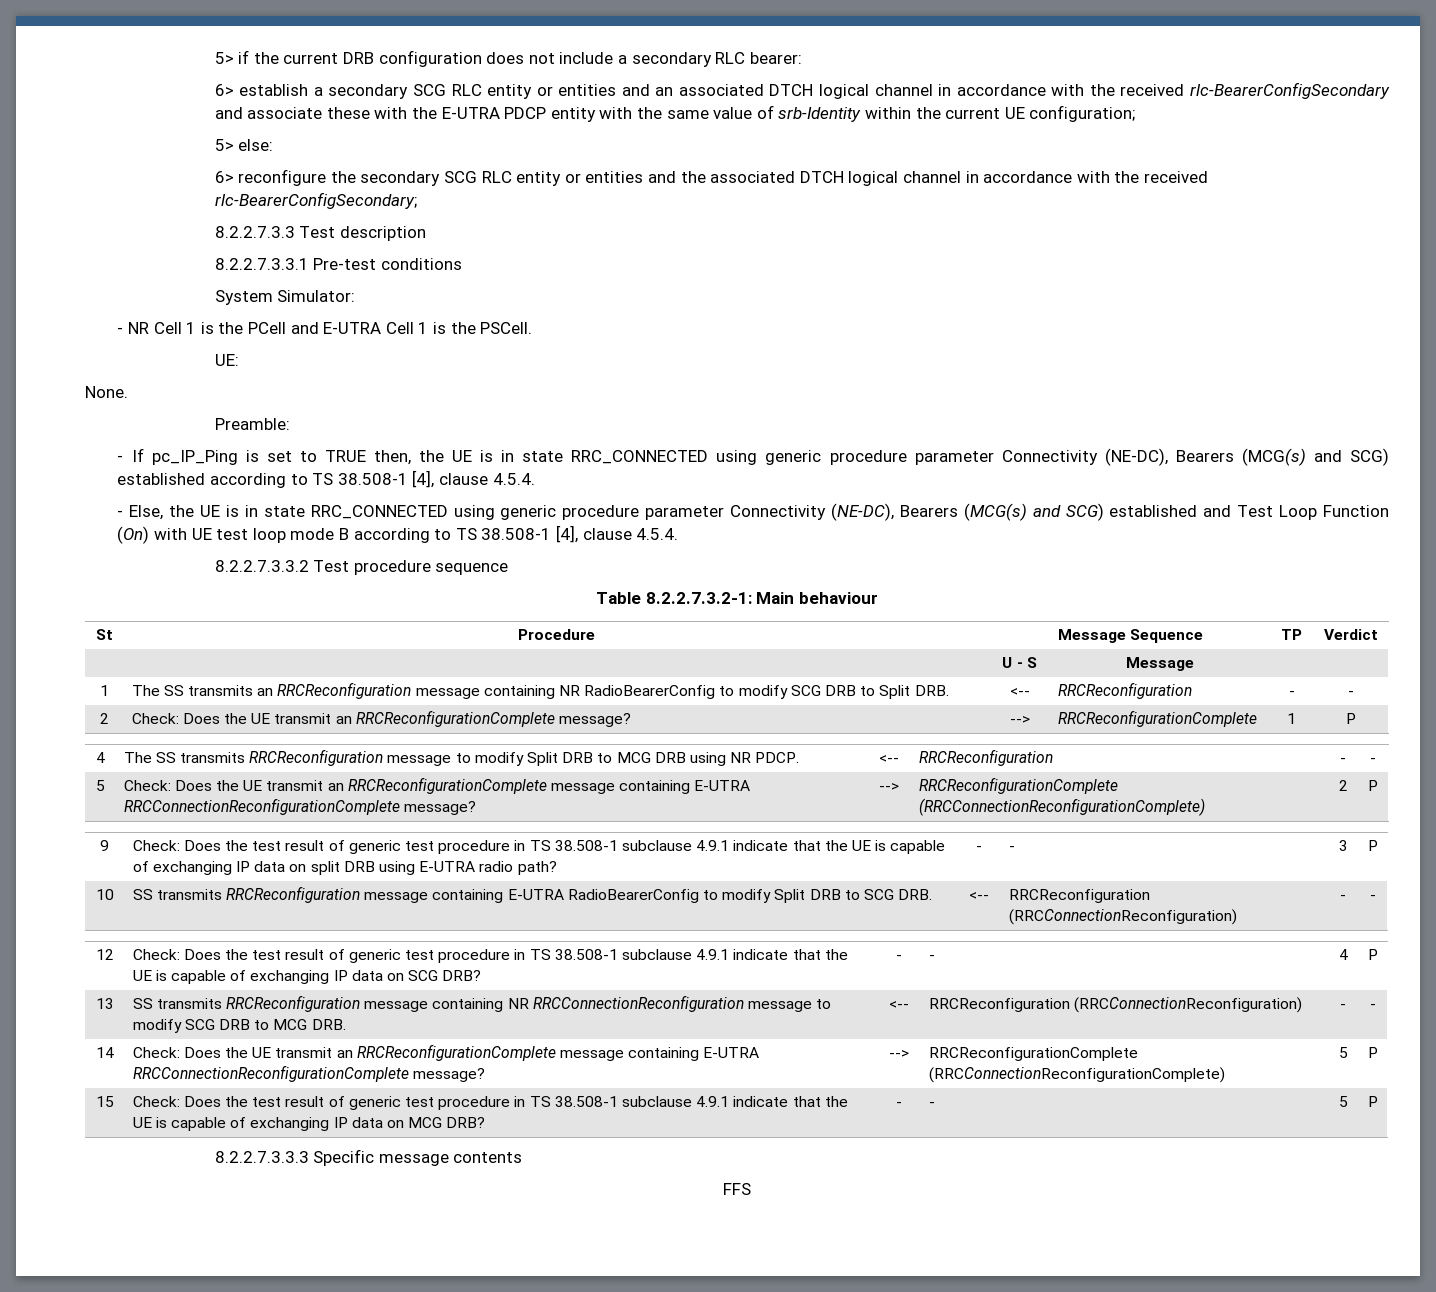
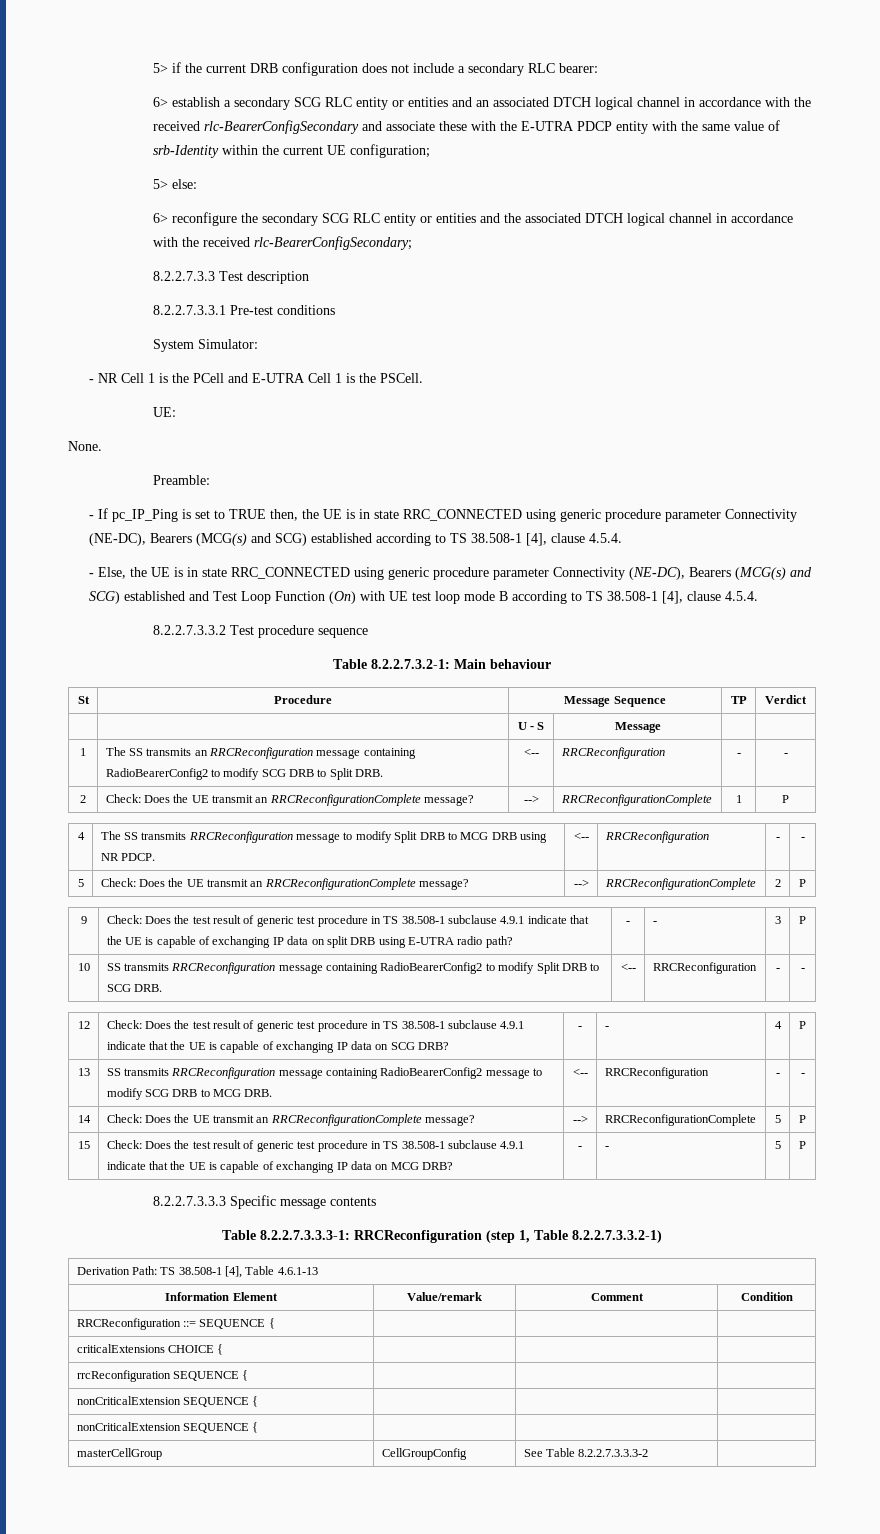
- 1 | The SS transmits an RRCReconfiguration message containing NR RadioBearerConfig to modify SCG DRB to Split DRB. | <-- | RRCReconfiguration | - | -
+ 1 | The SS transmits an RRCReconfiguration message containing RadioBearerConfig2 to modify SCG DRB to Split DRB. | <-- | RRCReconfiguration | - | -
- 5 | Check: Does the UE transmit an RRCReconfigurationComplete message containing E-UTRA RRCConnectionReconfigurationComplete message? | --> | RRCReconfigurationComplete (RRCConnectionReconfigurationComplete) | 2 | P
+ 5 | Check: Does the UE transmit an RRCReconfigurationComplete message? | --> | RRCReconfigurationComplete | 2 | P
- 10 | SS transmits RRCReconfiguration message containing E-UTRA RadioBearerConfig to modify Split DRB to SCG DRB. | <-- | RRCReconfiguration (RRCConnectionReconfiguration) | - | -
+ 10 | SS transmits RRCReconfiguration message containing RadioBearerConfig2 to modify Split DRB to SCG DRB. | <-- | RRCReconfiguration | - | -
- 13 | SS transmits RRCReconfiguration message containing NR RRCConnectionReconfiguration message to modify SCG DRB to MCG DRB. | <-- | RRCReconfiguration (RRCConnectionReconfiguration) | - | -
+ 13 | SS transmits RRCReconfiguration message containing RadioBearerConfig2 message to modify SCG DRB to MCG DRB. | <-- | RRCReconfiguration | - | -
- 14 | Check: Does the UE transmit an RRCReconfigurationComplete message containing E-UTRA RRCConnectionReconfigurationComplete message? | --> | RRCReconfigurationComplete (RRCConnectionReconfigurationComplete) | 5 | P
+ 14 | Check: Does the UE transmit an RRCReconfigurationComplete message? | --> | RRCReconfigurationComplete | 5 | P
- FFS
+ Table 8.2.2.7.3.3.3-1: RRCReconfiguration (step 1, Table 8.2.2.7.3.3.2-1)
+ Derivation Path: TS 38.508-1 [4], Table 4.6.1-13
+ Information Element | Value/remark | Comment | Condition
+ RRCReconfiguration ::= SEQUENCE { | | |
+ criticalExtensions CHOICE { | | |
+ rrcReconfiguration SEQUENCE { | | |
+ nonCriticalExtension SEQUENCE { | | |
+ nonCriticalExtension SEQUENCE { | | |
+ masterCellGroup | CellGroupConfig | See Table 8.2.2.7.3.3.3-2 |

